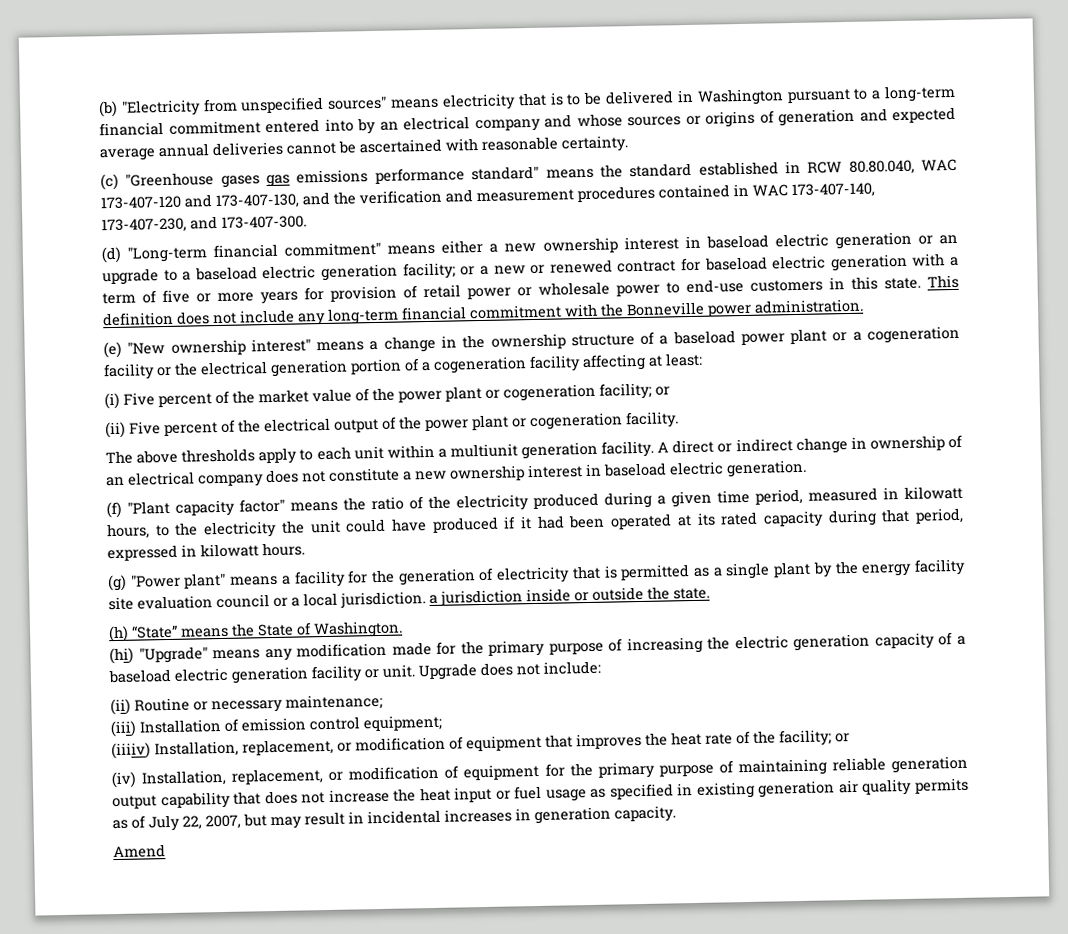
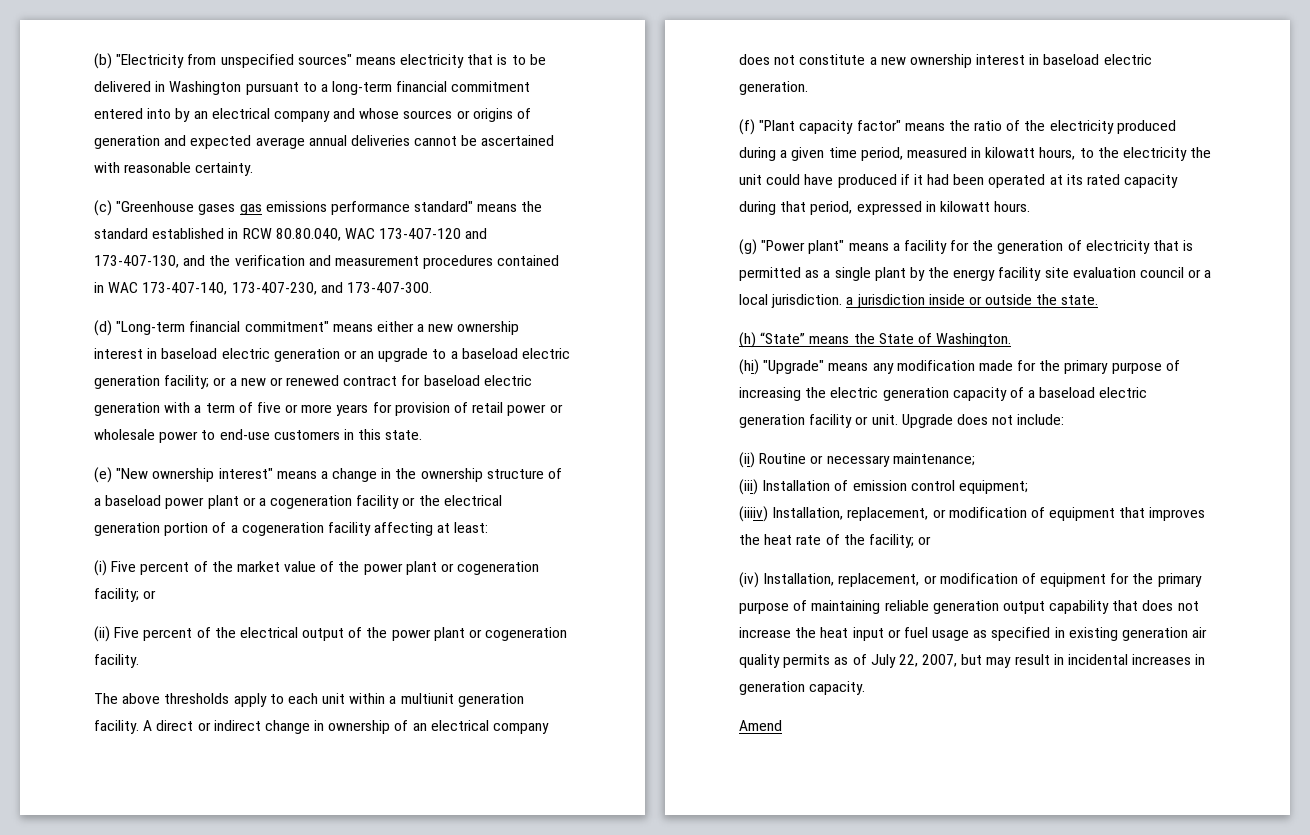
- This definition does not include any long-term financial commitment with the Bonneville power administration.

